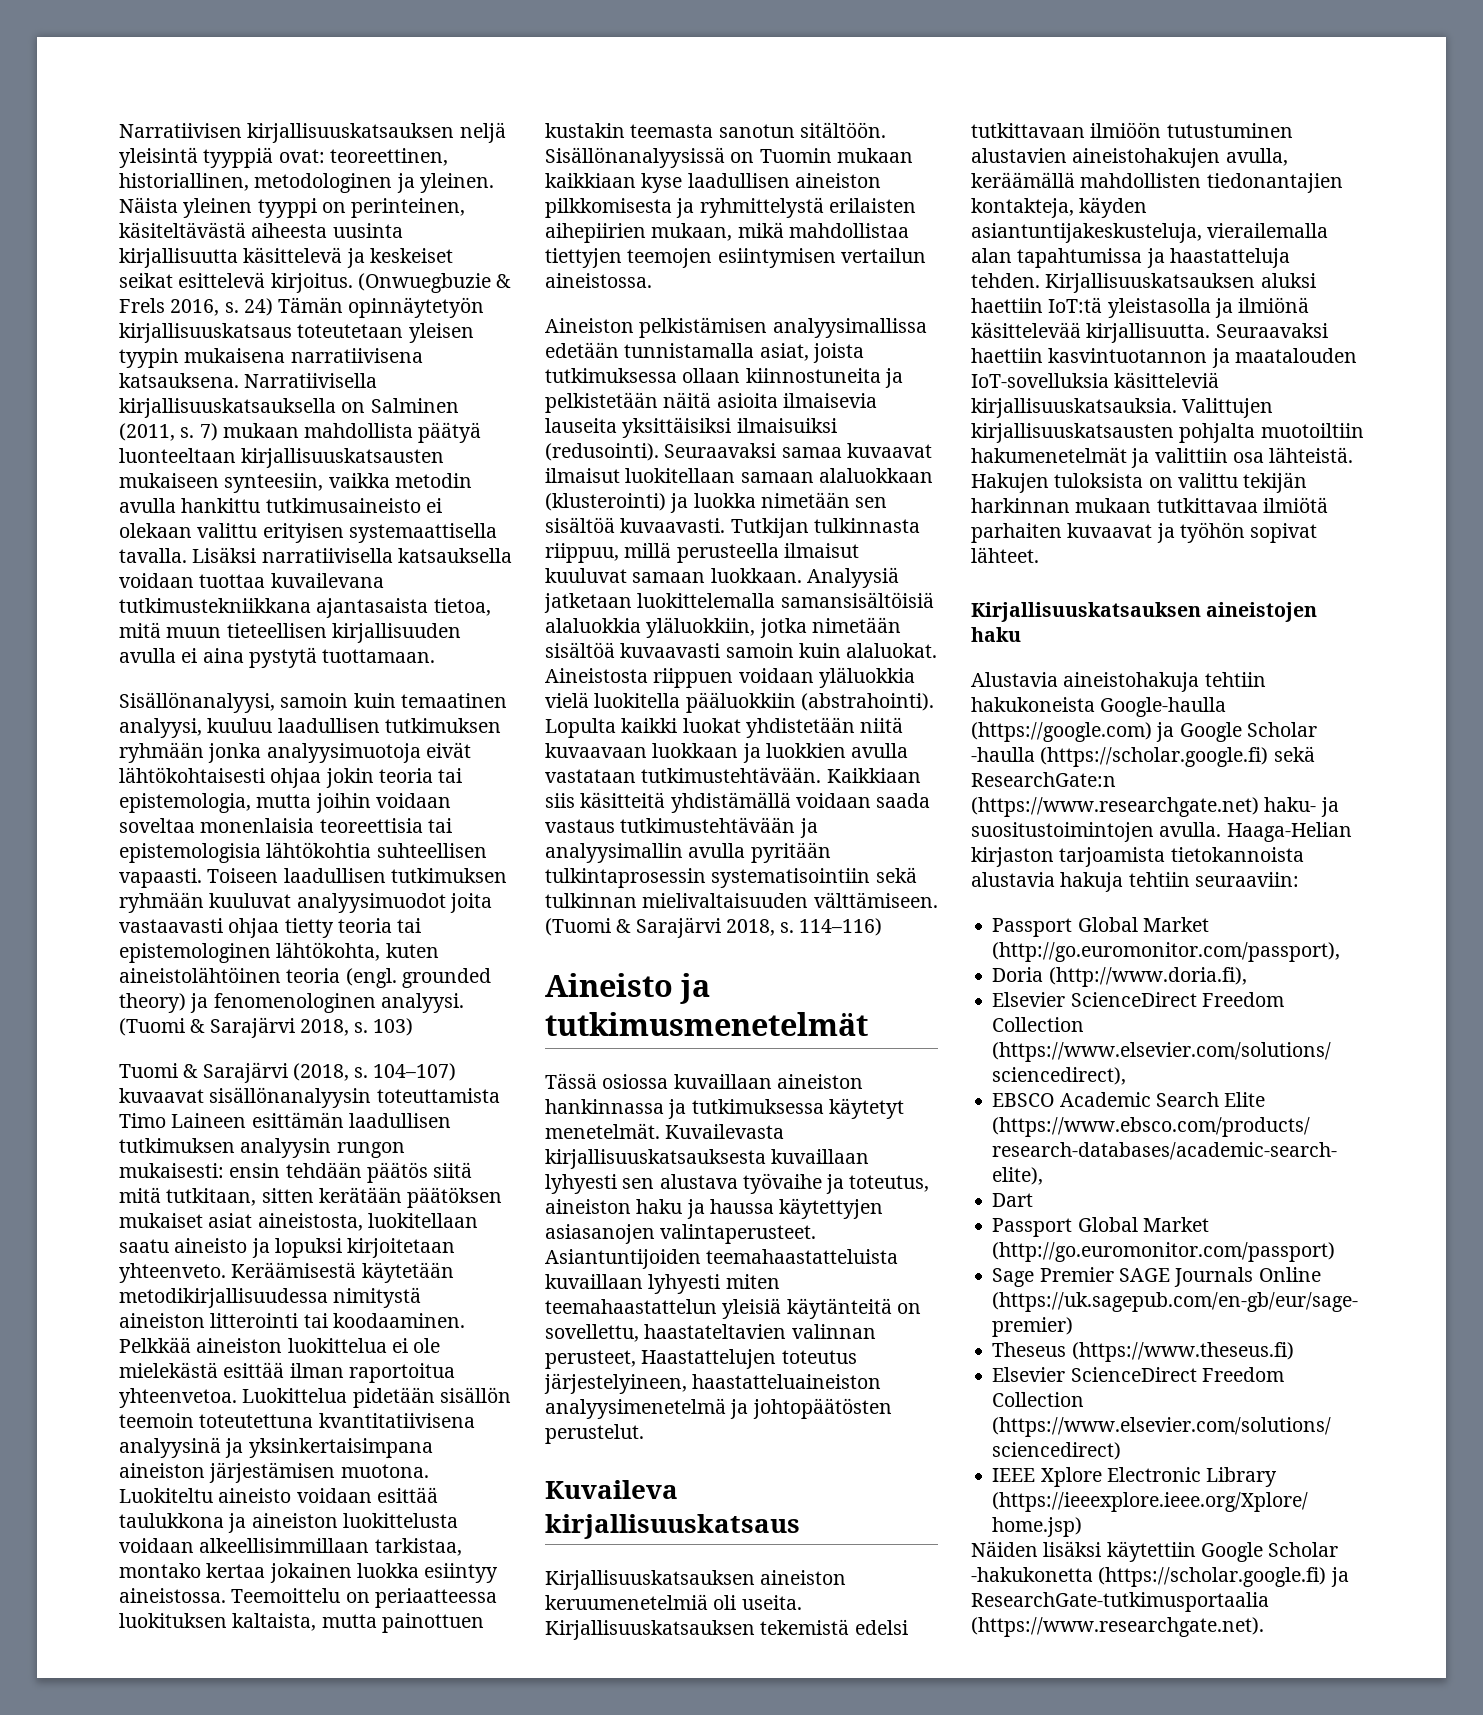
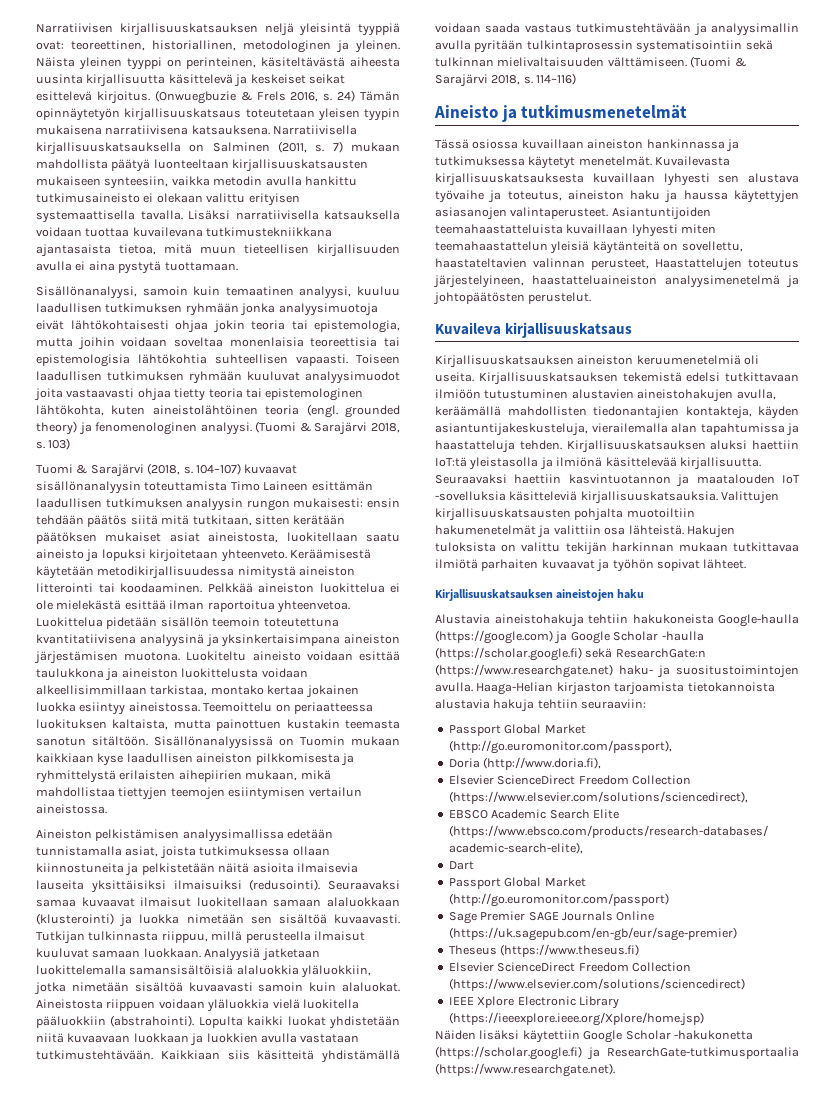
- Seuraavaksi haettiin kasvintuotannon ja maatalouden IoT-sovelluksia käsitteleviä kirjallisuuskatsauksia.
+ Seuraavaksi haettiin kasvintuotannon ja maatalouden IoT -sovelluksia käsitteleviä kirjallisuuskatsauksia.

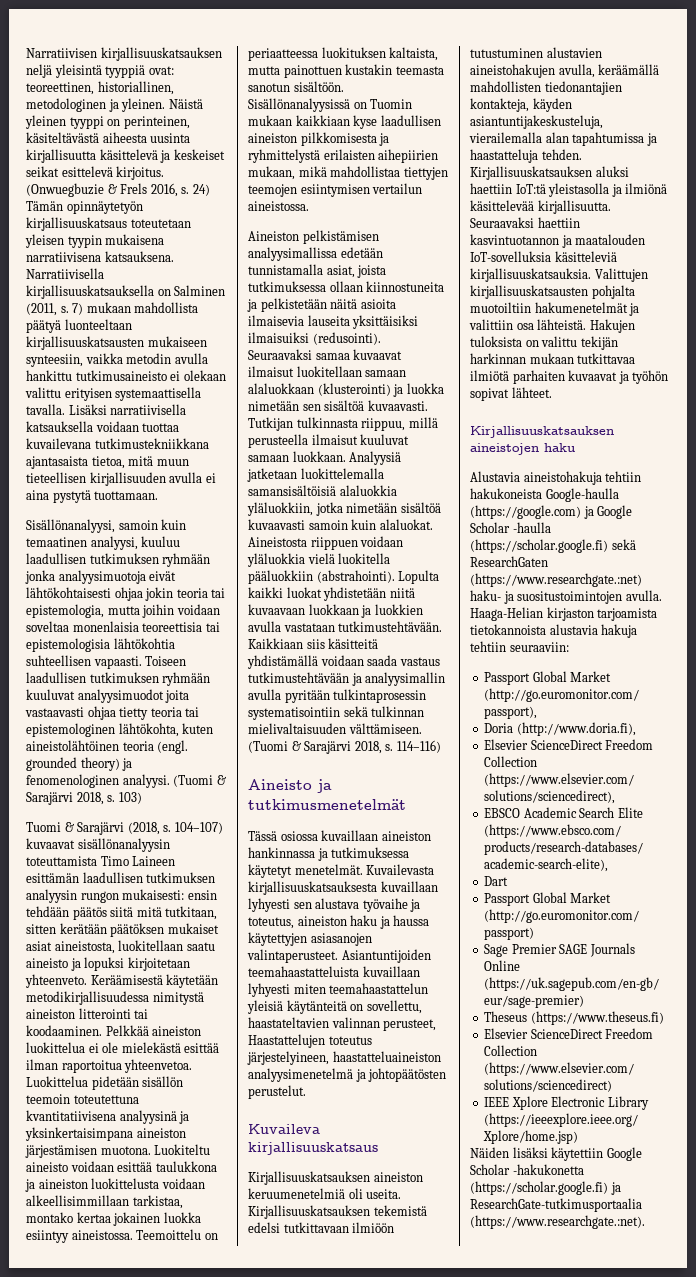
- Näista yleinen tyyppi on perinteinen, käsiteltävästä aiheesta uusinta kirjallisuutta käsittelevä ja keskeiset seikat esittelevä kirjoitus.
+ Näistä yleinen tyyppi on perinteinen, käsiteltävästä aiheesta uusinta kirjallisuutta käsittelevä ja keskeiset seikat esittelevä kirjoitus.
- Teemoittelu on periaatteessa luokituksen kaltaista, mutta painottuen kustakin teemasta sanotun sitältöön.
+ Teemoittelu on periaatteessa luokituksen kaltaista, mutta painottuen kustakin teemasta sanotun sisältöön.
- Seuraavaksi haettiin kasvintuotannon ja maatalouden IoT -sovelluksia käsitteleviä kirjallisuuskatsauksia.
+ Seuraavaksi haettiin kasvintuotannon ja maatalouden IoT-sovelluksia käsitteleviä kirjallisuuskatsauksia.
- Alustavia aineistohakuja tehtiin hakukoneista Google-haulla (https://google.com) ja Google Scholar -haulla (https://scholar.google.fi) sekä ResearchGate:n (https://www.researchgate.net) haku- ja suositustoimintojen avulla.
+ Alustavia aineistohakuja tehtiin hakukoneista Google-haulla (https://google.com) ja Google Scholar -haulla (https://scholar.google.fi) sekä ResearchGaten (https://www.researchgate.:net) haku- ja suositustoimintojen avulla.
- Näiden lisäksi käytettiin Google Scholar -hakukonetta (https://scholar.google.fi) ja ResearchGate-tutkimusportaalia (https://www.researchgate.net).
+ Näiden lisäksi käytettiin Google Scholar -hakukonetta (https://scholar.google.fi) ja ResearchGate-tutkimusportaalia (https://www.researchgate.:net).

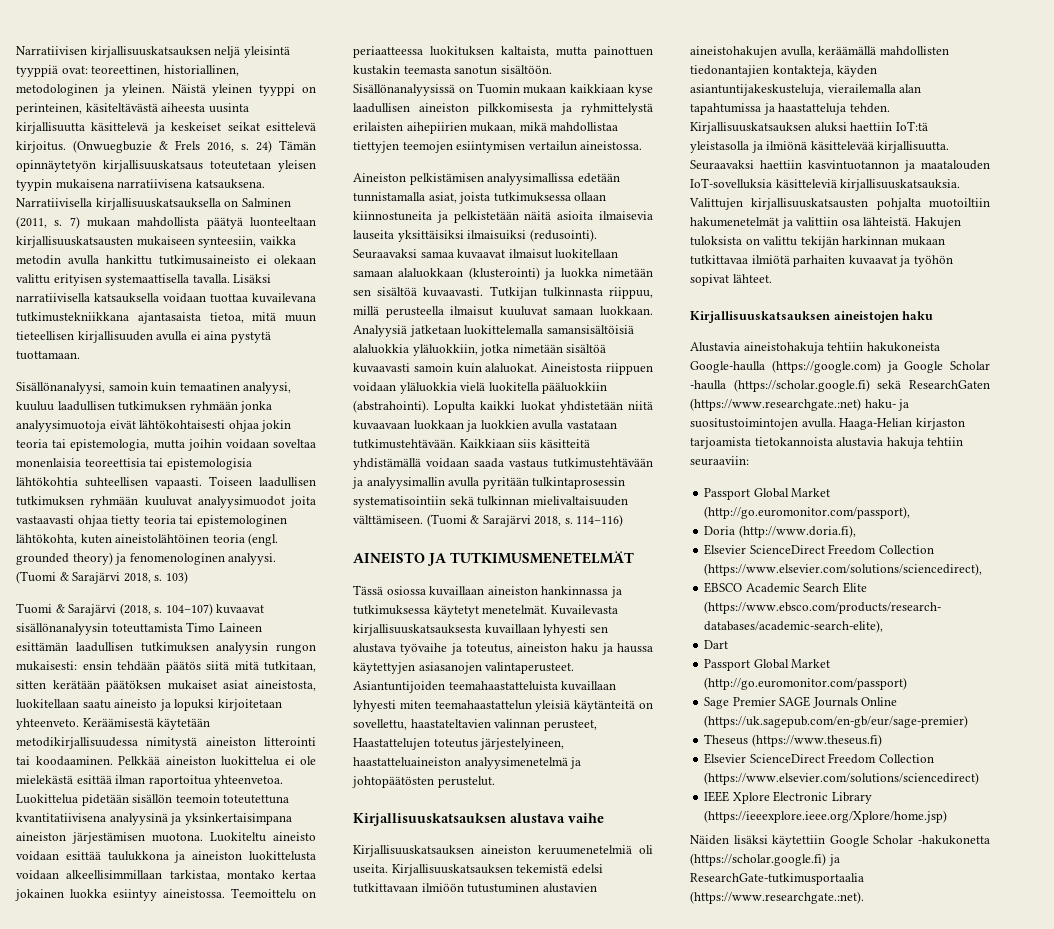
- Aineisto ja tutkimusmenetelmät
+ AINEISTO JA TUTKIMUSMENETELMÄT
- Kuvaileva kirjallisuuskatsaus
+ Kirjallisuuskatsauksen alustava vaihe

